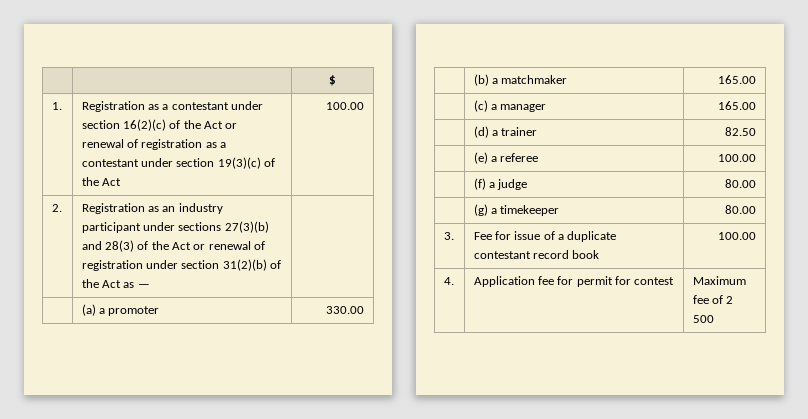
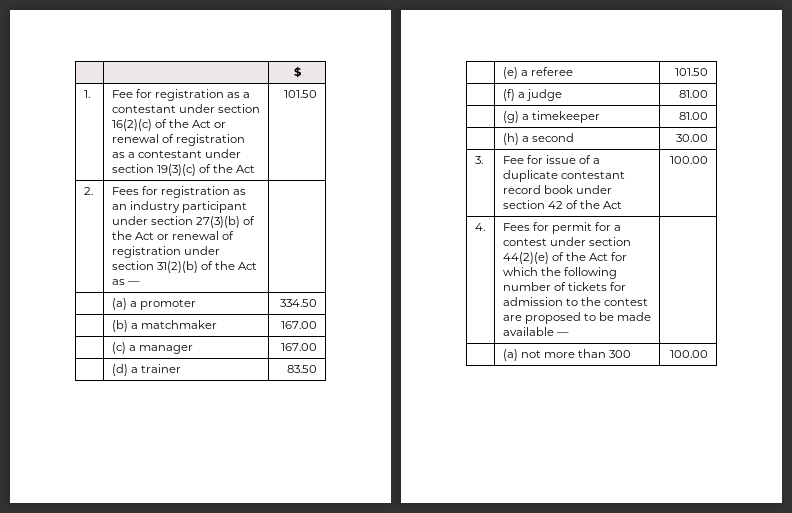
- 1. | Registration as a contestant under section 16(2)(c) of the Act or renewal of registration as a contestant under section 19(3)(c) of the Act | 100.00
+ 1. | Fee for registration as a contestant under section 16(2)(c) of the Act or renewal of registration as a contestant under section 19(3)(c) of the Act | 101.50
- 2. | Registration as an industry participant under sections 27(3)(b) and 28(3) of the Act or renewal of registration under section 31(2)(b) of the Act as — |
+ 2. | Fees for registration as an industry participant under section 27(3)(b) of the Act or renewal of registration under section 31(2)(b) of the Act as — |
- | (a) a promoter | 330.00
+ | (a) a promoter | 334.50
- | (b) a matchmaker | 165.00
+ | (b) a matchmaker | 167.00
- | (c) a manager | 165.00
+ | (c) a manager | 167.00
- | (d) a trainer | 82.50
+ | (d) a trainer | 83.50
- | (e) a referee | 100.00
+ | (e) a referee | 101.50
- | (f) a judge | 80.00
+ | (f) a judge | 81.00
- | (g) a timekeeper | 80.00
+ | (g) a timekeeper | 81.00
+ | (h) a second | 30.00
- 3. | Fee for issue of a duplicate contestant record book | 100.00
+ 3. | Fee for issue of a duplicate contestant record book under section 42 of the Act | 100.00
- 4. | Application fee for permit for contest | Maximum fee of 2 500
+ 4. | Fees for permit for a contest under section 44(2)(e) of the Act for which the following number of tickets for admission to the contest are proposed to be made available — |
+ | (a) not more than 300 | 100.00

